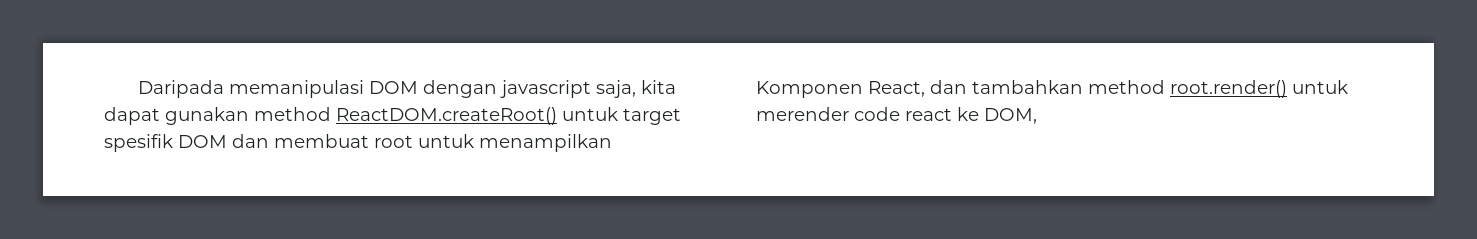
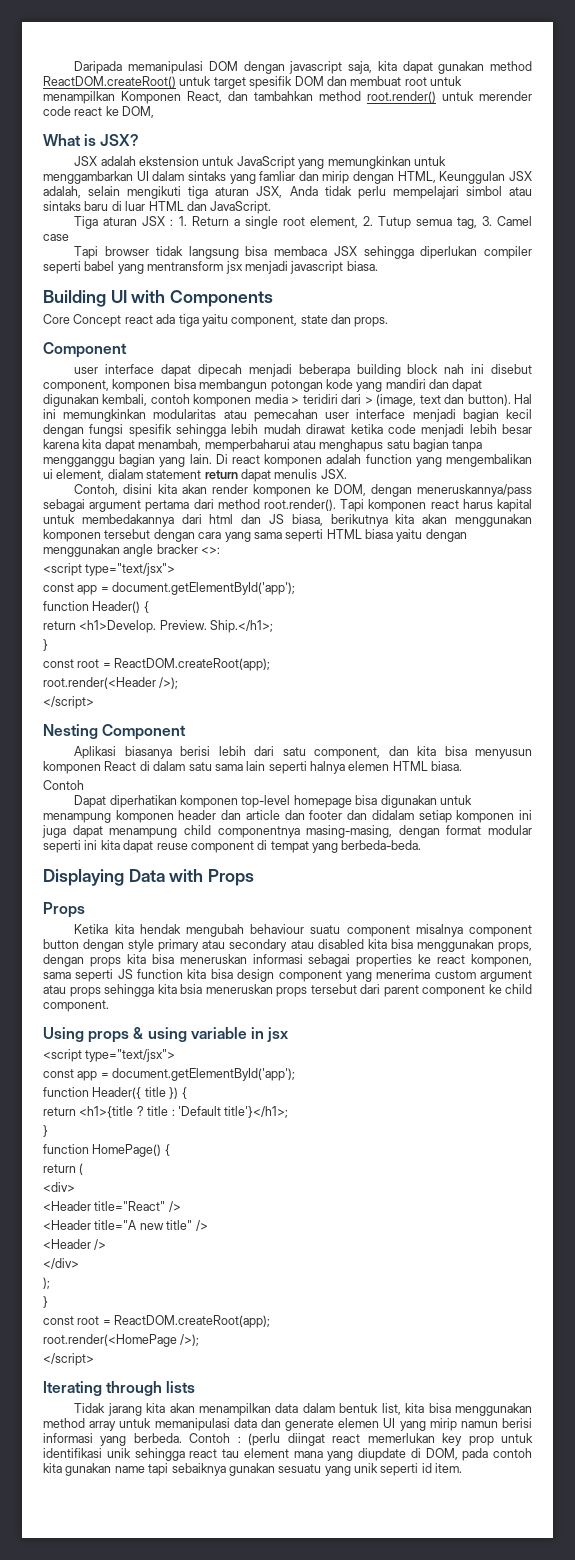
+ What is JSX?
+ JSX adalah ekstension untuk JavaScript yang memungkinkan untuk menggambarkan UI dalam sintaks yang famliar dan mirip dengan HTML, Keunggulan JSX adalah, selain mengikuti tiga aturan JSX, Anda tidak perlu mempelajari simbol atau sintaks baru di luar HTML dan JavaScript.
+ Tiga aturan JSX : 1. Return a single root element, 2. Tutup semua tag, 3. Camel case
+ Tapi browser tidak langsung bisa membaca JSX sehingga diperlukan compiler seperti babel yang mentransform jsx menjadi javascript biasa.
+ Building UI with Components
+ Core Concept react ada tiga yaitu component, state dan props.
+ Component
+ user interface dapat dipecah menjadi beberapa building block nah ini disebut component, komponen bisa membangun potongan kode yang mandiri dan dapat digunakan kembali, contoh komponen media > teridiri dari > (image, text dan button). Hal ini memungkinkan modularitas atau pemecahan user interface menjadi bagian kecil dengan fungsi spesifik sehingga lebih mudah dirawat ketika code menjadi lebih besar karena kita dapat menambah, memperbaharui atau menghapus satu bagian tanpa mengganggu bagian yang lain. Di react komponen adalah function yang mengembalikan ui element, dialam statement return dapat menulis JSX.
+ Contoh, disini kita akan render komponen ke DOM, dengan meneruskannya/pass sebagai argument pertama dari method root.render(). Tapi komponen react harus kapital untuk membedakannya dari html dan JS biasa, berikutnya kita akan menggunakan komponen tersebut dengan cara yang sama seperti HTML biasa yaitu dengan menggunakan angle bracker <>:
+ <script type="text/jsx">
+ const app = document.getElementById('app');
+ function Header() {
+ return <h1>Develop. Preview. Ship.</h1>;
+ }
+ const root = ReactDOM.createRoot(app);
+ root.render(<Header />);
+ </script>
+ Nesting Component
+ Aplikasi biasanya berisi lebih dari satu component, dan kita bisa menyusun komponen React di dalam satu sama lain seperti halnya elemen HTML biasa.
+ Contoh
+ Dapat diperhatikan komponen top-level homepage bisa digunakan untuk menampung komponen header dan article dan footer dan didalam setiap komponen ini juga dapat menampung child componentnya masing-masing, dengan format modular seperti ini kita dapat reuse component di tempat yang berbeda-beda.
+ Displaying Data with Props
+ Props
+ Ketika kita hendak mengubah behaviour suatu component misalnya component button dengan style primary atau secondary atau disabled kita bisa menggunakan props, dengan props kita bisa meneruskan informasi sebagai properties ke react komponen, sama seperti JS function kita bisa design component yang menerima custom argument atau props sehingga kita bsia meneruskan props tersebut dari parent component ke child component.
+ Using props & using variable in jsx
+ <script type="text/jsx">
+ const app = document.getElementById('app');
+ function Header({ title }) {
+ return <h1>{title ? title : 'Default title'}</h1>;
+ }
+ function HomePage() {
+ return (
+ <div>
+ <Header title="React" />
+ <Header title="A new title" />
+ <Header />
+ </div>
+ );
+ }
+ const root = ReactDOM.createRoot(app);
+ root.render(<HomePage />);
+ </script>
+ Iterating through lists
+ Tidak jarang kita akan menampilkan data dalam bentuk list, kita bisa menggunakan method array untuk memanipulasi data dan generate elemen UI yang mirip namun berisi informasi yang berbeda. Contoh : (perlu diingat react memerlukan key prop untuk identifikasi unik sehingga react tau element mana yang diupdate di DOM, pada contoh kita gunakan name tapi sebaiknya gunakan sesuatu yang unik seperti id item.

